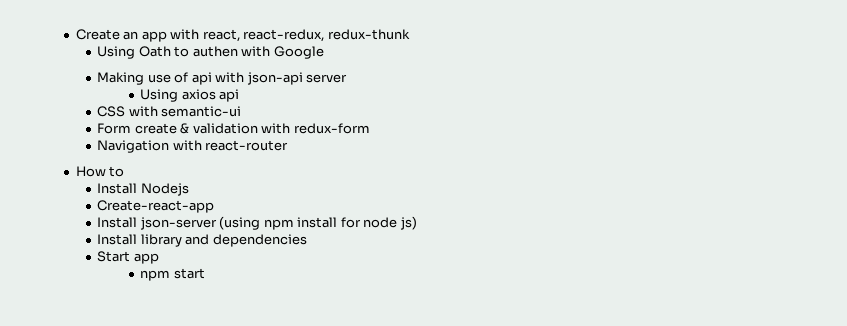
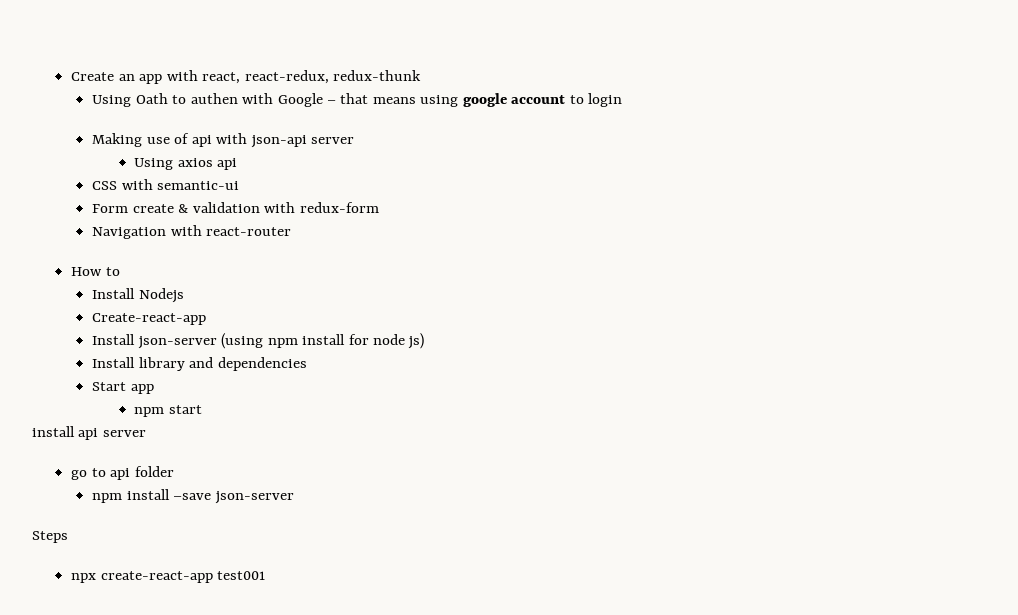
- Using Oath to authen with Google
+ Using Oath to authen with Google – that means using google account to login
+ install api server
+ go to api folder
+ npm install –save json-server
+ Steps
+ npx create-react-app test001

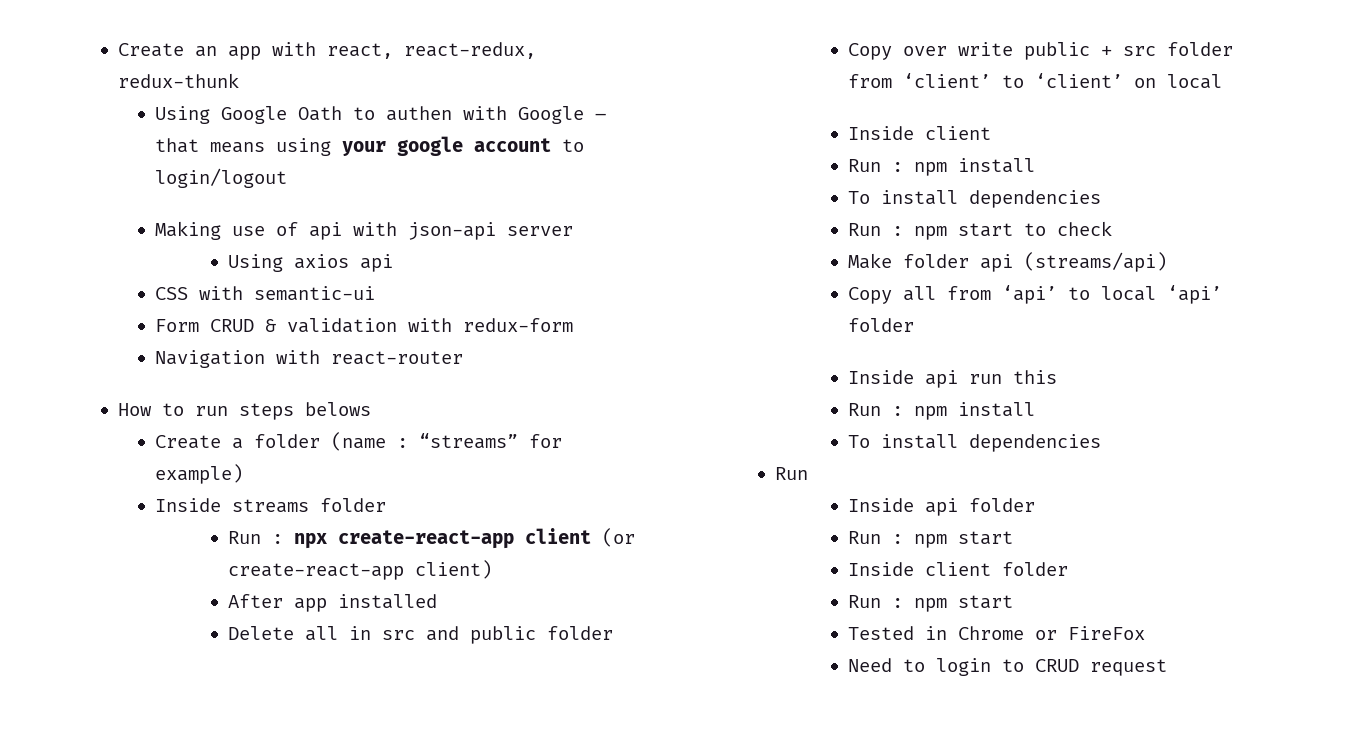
- Using Oath to authen with Google – that means using google account to login
+ Using Google Oath to authen with Google – that means using your google account to login/logout
- Form create & validation with redux-form
+ Form CRUD & validation with redux-form
- How to
- Install Nodejs
- Create-react-app
- Install json-server (using npm install for node js)
- Install library and dependencies
- Start app
- npm start
- install api server
- go to api folder
- npm install –save json-server
- Steps
- npx create-react-app test001
+ How to run steps belows
+ Create a folder (name : “streams” for example)
+ Inside streams folder
+ Run : npx create-react-app client (or create-react-app client)
+ After app installed
+ Delete all in src and public folder
+ Copy over write public + src folder from ‘client’ to ‘client’ on local
+ Inside client
+ Run : npm install
+ To install dependencies
+ Run : npm start to check
+ Make folder api (streams/api)
+ Copy all from ‘api’ to local ‘api’ folder
+ Inside api run this
+ Run : npm install
+ To install dependencies
+ Run
+ Inside api folder
+ Run : npm start
+ Inside client folder
+ Run : npm start
+ Tested in Chrome or FireFox
+ Need to login to CRUD request

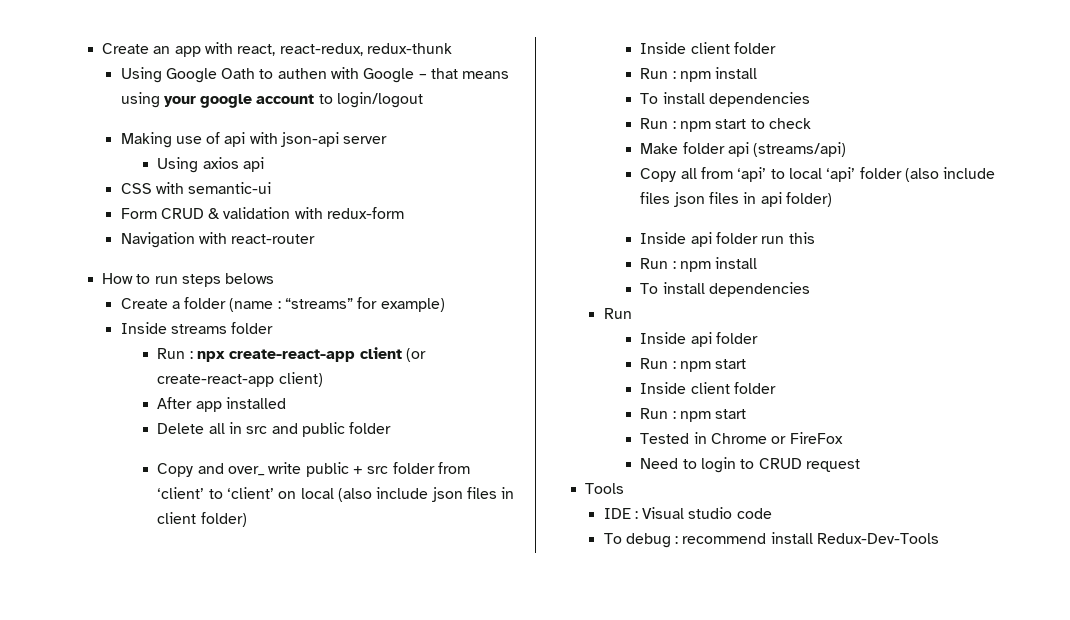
- Copy over write public + src folder from ‘client’ to ‘client’ on local
- Inside client
+ Copy and over_ write public + src folder from ‘client’ to ‘client’ on local (also include json files in client folder)
+ Inside client folder
- Copy all from ‘api’ to local ‘api’ folder
- Inside api run this
+ Copy all from ‘api’ to local ‘api’ folder (also include files json files in api folder)
+ Inside api folder run this
+ Tools
+ IDE : Visual studio code
+ To debug : recommend install Redux-Dev-Tools

